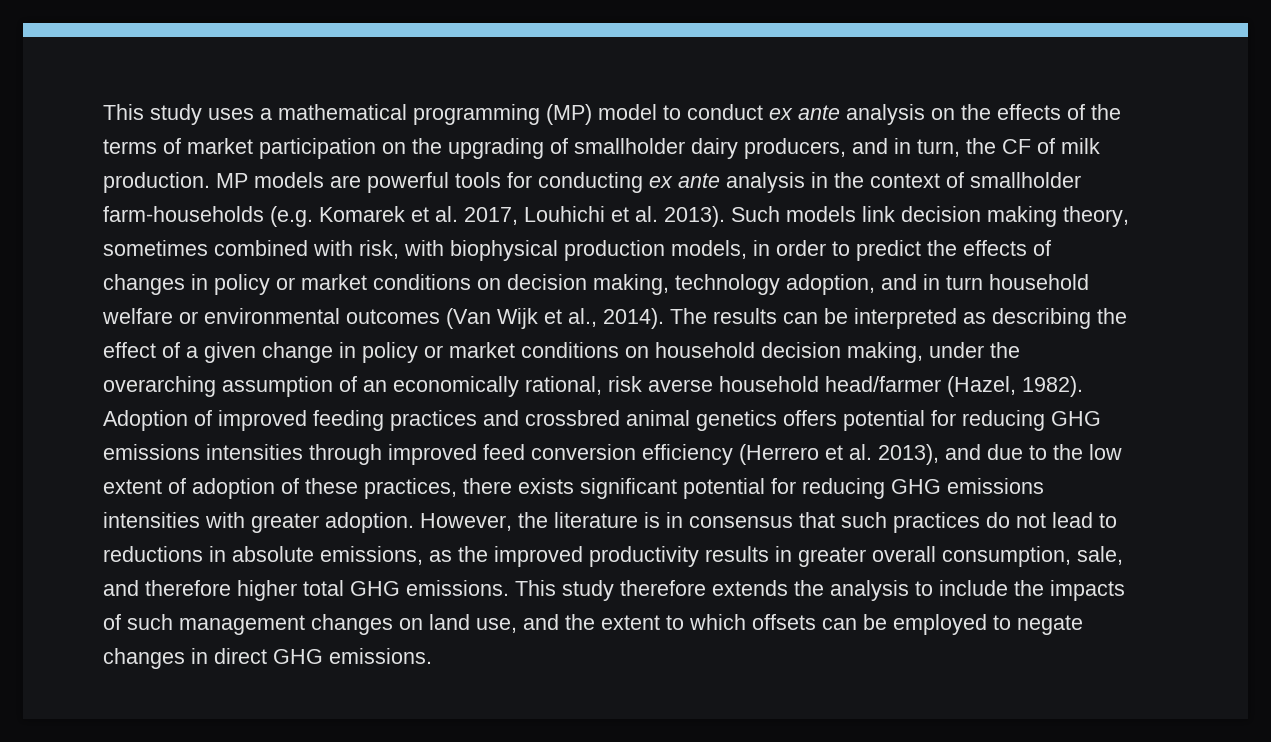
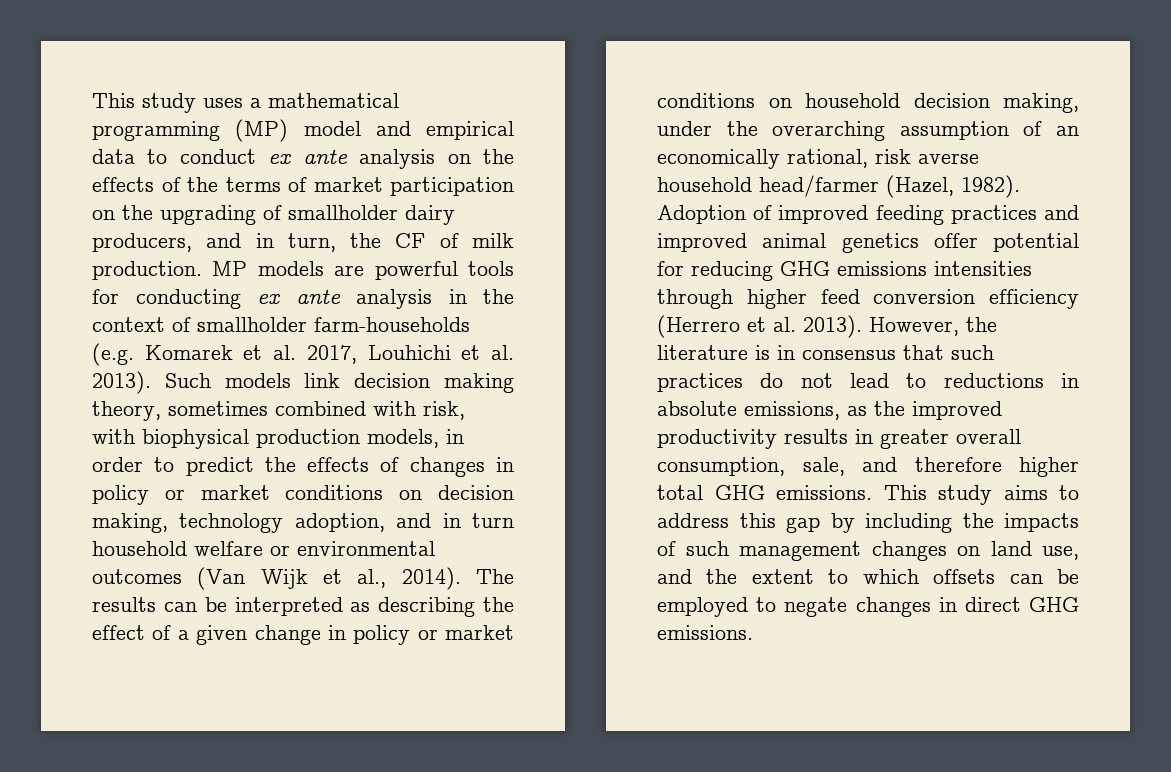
- This study uses a mathematical programming (MP) model to conduct ex ante analysis on the effects of the terms of market participation on the upgrading of smallholder dairy producers, and in turn, the CF of milk production.
+ This study uses a mathematical programming (MP) model and empirical data to conduct ex ante analysis on the effects of the terms of market participation on the upgrading of smallholder dairy producers, and in turn, the CF of milk production.
- Adoption of improved feeding practices and crossbred animal genetics offers potential for reducing GHG emissions intensities through improved feed conversion efficiency (Herrero et al. 2013), and due to the low extent of adoption of these practices, there exists significant potential for reducing GHG emissions intensities with greater adoption.
+ Adoption of improved feeding practices and improved animal genetics offer potential for reducing GHG emissions intensities through higher feed conversion efficiency (Herrero et al. 2013).
- This study therefore extends the analysis to include the impacts of such management changes on land use, and the extent to which offsets can be employed to negate changes in direct GHG emissions.
+ This study aims to address this gap by including the impacts of such management changes on land use, and the extent to which offsets can be employed to negate changes in direct GHG emissions.

